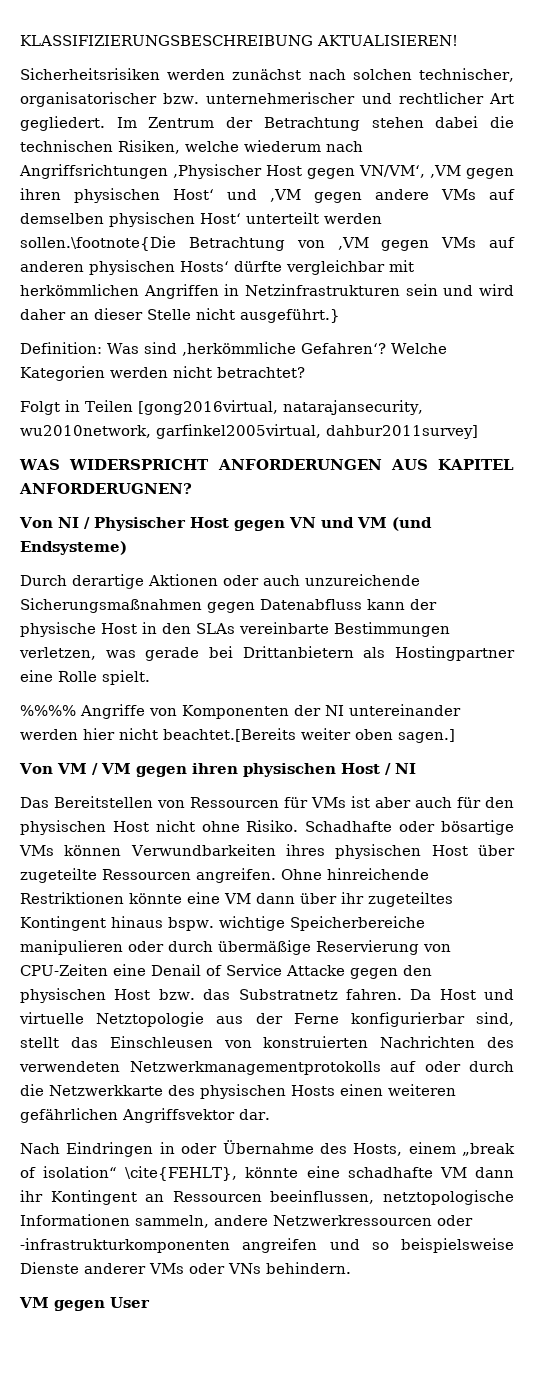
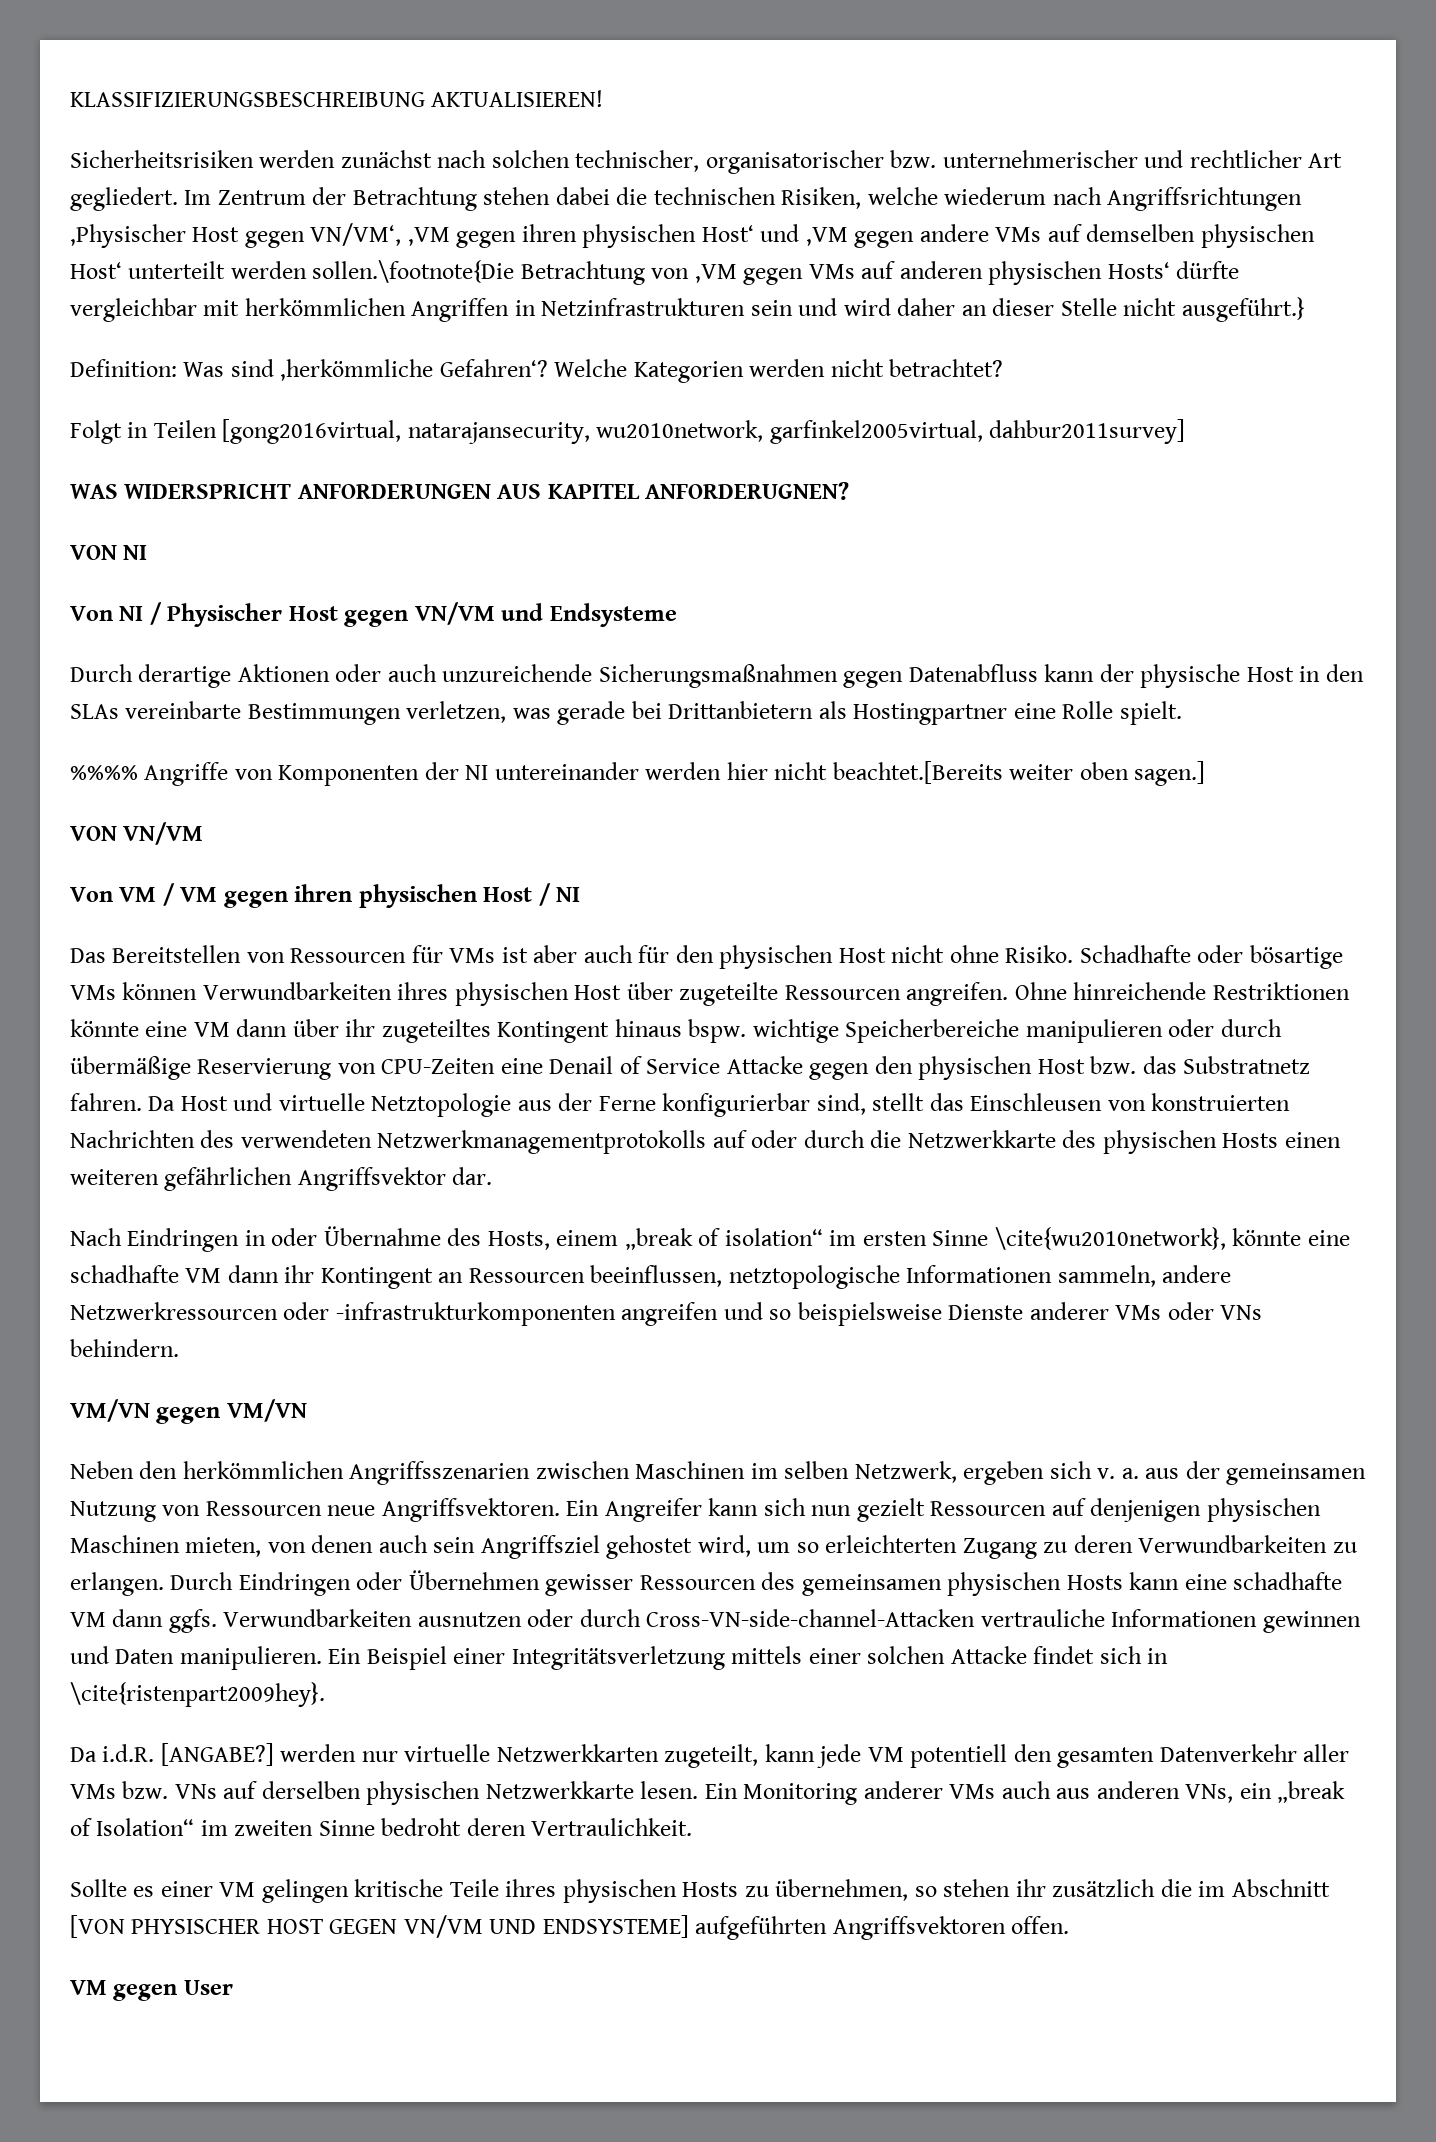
+ VON NI
- Von NI / Physischer Host gegen VN und VM (und Endsysteme)
+ Von NI / Physischer Host gegen VN/VM und Endsysteme
+ VON VN/VM
- Nach Eindringen in oder Übernahme des Hosts, einem „break of isolation“ \cite{FEHLT}, könnte eine schadhafte VM dann ihr Kontingent an Ressourcen beeinflussen, netztopologische Informationen sammeln, andere Netzwerkressourcen oder -infrastrukturkomponenten angreifen und so beispielsweise Dienste anderer VMs oder VNs behindern.
+ Nach Eindringen in oder Übernahme des Hosts, einem „break of isolation“ im ersten Sinne \cite{wu2010network}, könnte eine schadhafte VM dann ihr Kontingent an Ressourcen beeinflussen, netztopologische Informationen sammeln, andere Netzwerkressourcen oder -infrastrukturkomponenten angreifen und so beispielsweise Dienste anderer VMs oder VNs behindern.
+ VM/VN gegen VM/VN
+ Neben den herkömmlichen Angriffsszenarien zwischen Maschinen im selben Netzwerk, ergeben sich v. a. aus der gemeinsamen Nutzung von Ressourcen neue Angriffsvektoren. Ein Angreifer kann sich nun gezielt Ressourcen auf denjenigen physischen Maschinen mieten, von denen auch sein Angriffsziel gehostet wird, um so erleichterten Zugang zu deren Verwundbarkeiten zu erlangen. Durch Eindringen oder Übernehmen gewisser Ressourcen des gemeinsamen physischen Hosts kann eine schadhafte VM dann ggfs. Verwundbarkeiten ausnutzen oder durch Cross-VN-side-channel-Attacken vertrauliche Informationen gewinnen und Daten manipulieren. Ein Beispiel einer Integritätsverletzung mittels einer solchen Attacke findet sich in \cite{ristenpart2009hey}.
+ Da i.d.R. [ANGABE?] werden nur virtuelle Netzwerkkarten zugeteilt, kann jede VM potentiell den gesamten Datenverkehr aller VMs bzw. VNs auf derselben physischen Netzwerkkarte lesen. Ein Monitoring anderer VMs auch aus anderen VNs, ein „break of Isolation“ im zweiten Sinne bedroht deren Vertraulichkeit.
+ Sollte es einer VM gelingen kritische Teile ihres physischen Hosts zu übernehmen, so stehen ihr zusätzlich die im Abschnitt [VON PHYSISCHER HOST GEGEN VN/VM UND ENDSYSTEME] aufgeführten Angriffsvektoren offen.

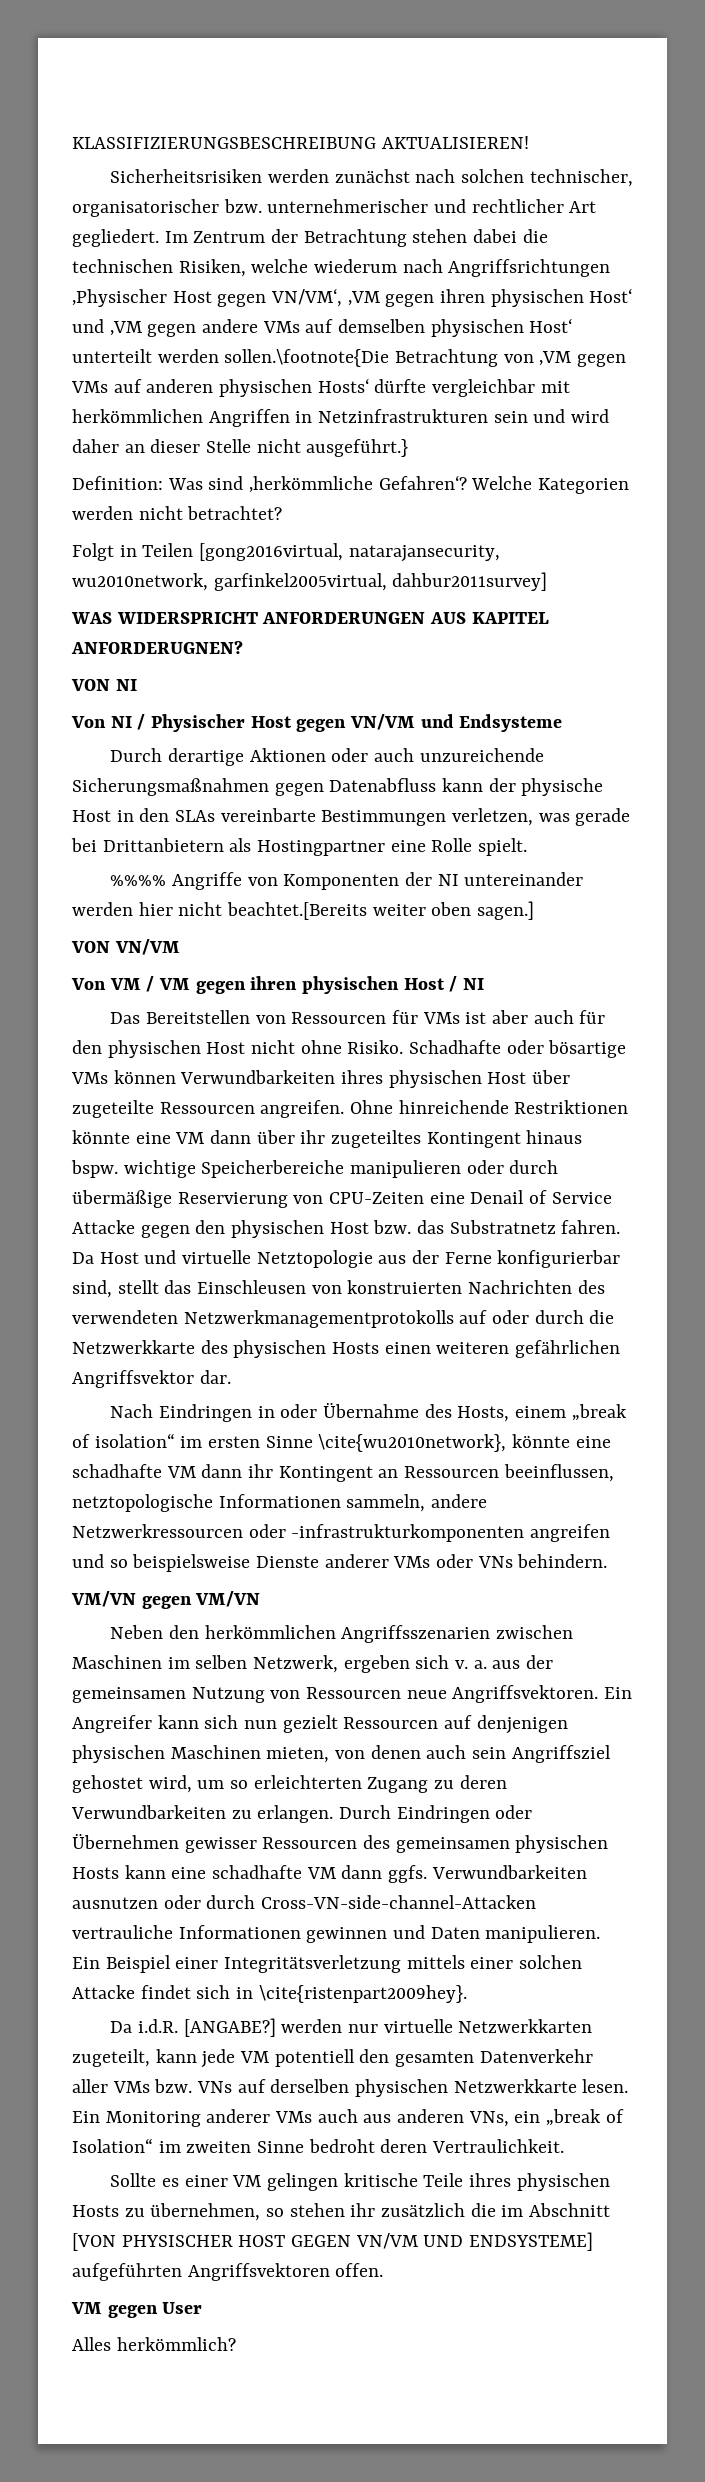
+ Alles herkömmlich?

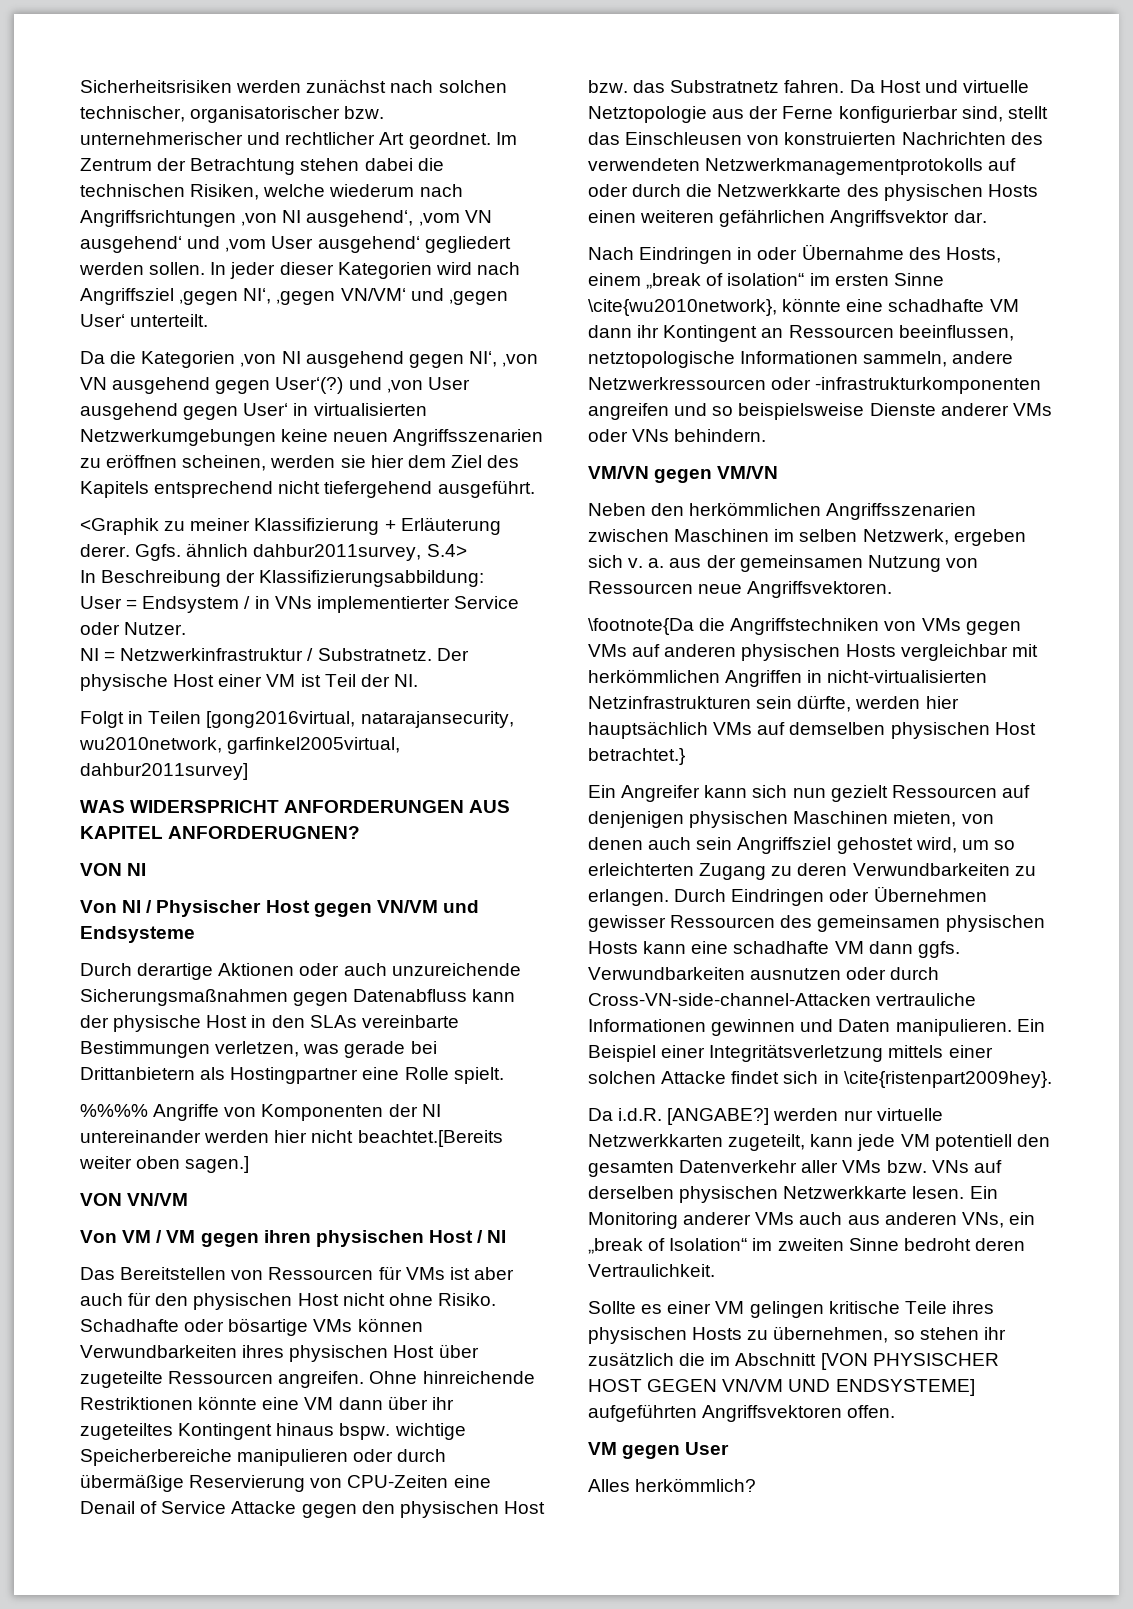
- KLASSIFIZIERUNGSBESCHREIBUNG AKTUALISIEREN!
- Sicherheitsrisiken werden zunächst nach solchen technischer, organisatorischer bzw. unternehmerischer und rechtlicher Art gegliedert.
+ Sicherheitsrisiken werden zunächst nach solchen technischer, organisatorischer bzw. unternehmerischer und rechtlicher Art geordnet.
- Im Zentrum der Betrachtung stehen dabei die technischen Risiken, welche wiederum nach Angriffsrichtungen ‚Physischer Host gegen VN/VM‘, ‚VM gegen ihren physischen Host‘ und ‚VM gegen andere VMs auf demselben physischen Host‘ unterteilt werden sollen.\footnote{Die Betrachtung von ‚VM gegen VMs auf anderen physischen Hosts‘ dürfte vergleichbar mit herkömmlichen Angriffen in Netzinfrastrukturen sein und wird daher an dieser Stelle nicht ausgeführt.}
- Definition: Was sind ‚herkömmliche Gefahren‘? Welche Kategorien werden nicht betrachtet?
+ Im Zentrum der Betrachtung stehen dabei die technischen Risiken, welche wiederum nach Angriffsrichtungen ‚von NI ausgehend‘, ‚vom VN ausgehend‘ und ‚vom User ausgehend‘ gegliedert werden sollen. In jeder dieser Kategorien wird nach Angriffsziel ‚gegen NI‘, ‚gegen VN/VM‘ und ‚gegen User‘ unterteilt.
+ Da die Kategorien ‚von NI ausgehend gegen NI‘, ‚von VN ausgehend gegen User‘(?) und ‚von User ausgehend gegen User‘ in virtualisierten Netzwerkumgebungen keine neuen Angriffsszenarien zu eröffnen scheinen, werden sie hier dem Ziel des Kapitels entsprechend nicht tiefergehend ausgeführt.
+ <Graphik zu meiner Klassifizierung + Erläuterung derer. Ggfs. ähnlich dahbur2011survey, S.4>
+ In Beschreibung der Klassifizierungsabbildung:
+ User = Endsystem / in VNs implementierter Service oder Nutzer.
+ NI = Netzwerkinfrastruktur / Substratnetz. Der physische Host einer VM ist Teil der NI.
- Neben den herkömmlichen Angriffsszenarien zwischen Maschinen im selben Netzwerk, ergeben sich v. a. aus der gemeinsamen Nutzung von Ressourcen neue Angriffsvektoren. Ein Angreifer kann sich nun gezielt Ressourcen auf denjenigen physischen Maschinen mieten, von denen auch sein Angriffsziel gehostet wird, um so erleichterten Zugang zu deren Verwundbarkeiten zu erlangen.
+ Neben den herkömmlichen Angriffsszenarien zwischen Maschinen im selben Netzwerk, ergeben sich v. a. aus der gemeinsamen Nutzung von Ressourcen neue Angriffsvektoren.
+ \footnote{Da die Angriffstechniken von VMs gegen VMs auf anderen physischen Hosts vergleichbar mit herkömmlichen Angriffen in nicht-virtualisierten Netzinfrastrukturen sein dürfte, werden hier hauptsächlich VMs auf demselben physischen Host betrachtet.}
+ Ein Angreifer kann sich nun gezielt Ressourcen auf denjenigen physischen Maschinen mieten, von denen auch sein Angriffsziel gehostet wird, um so erleichterten Zugang zu deren Verwundbarkeiten zu erlangen.

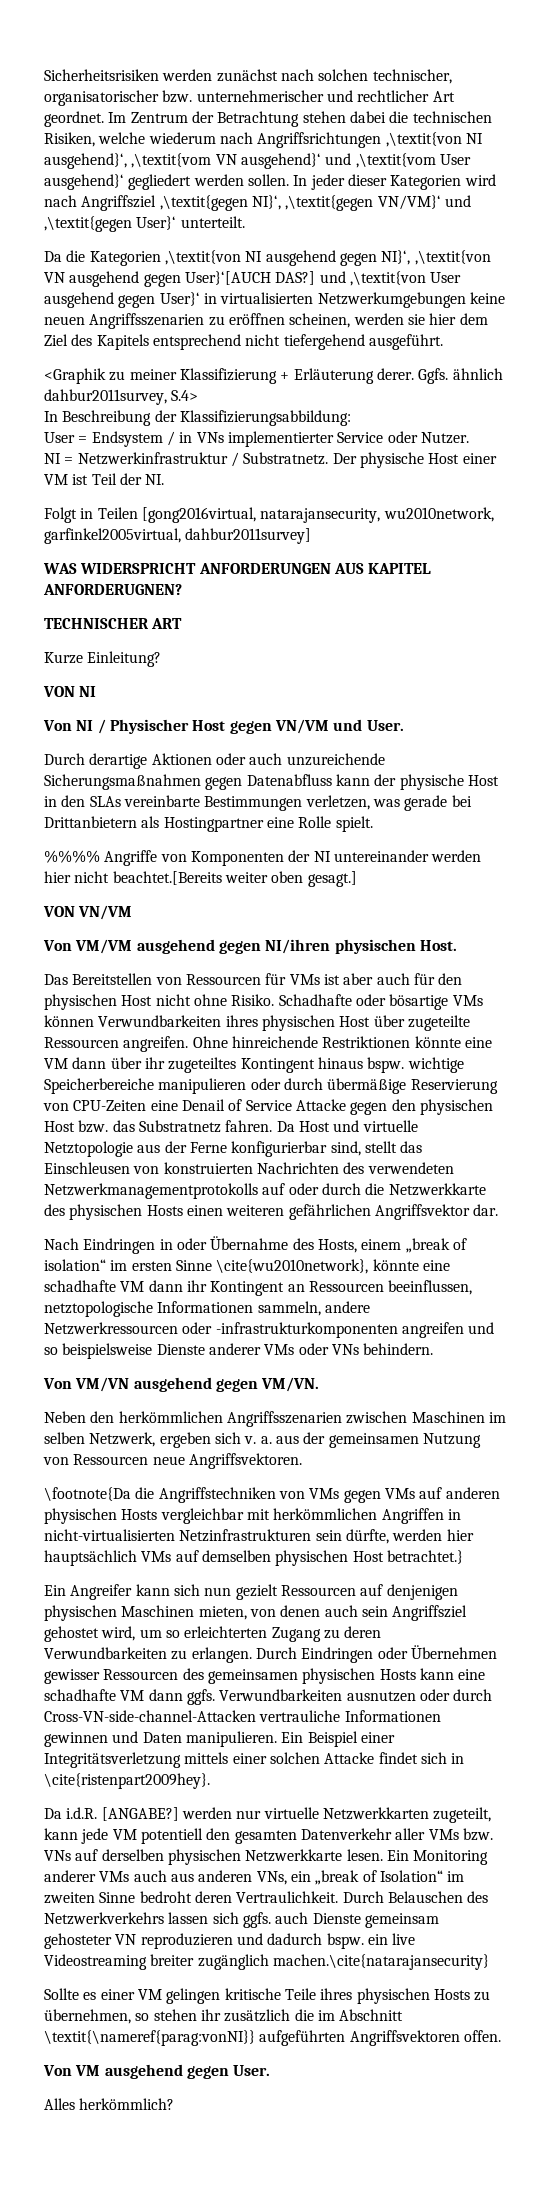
- Im Zentrum der Betrachtung stehen dabei die technischen Risiken, welche wiederum nach Angriffsrichtungen ‚von NI ausgehend‘, ‚vom VN ausgehend‘ und ‚vom User ausgehend‘ gegliedert werden sollen.
+ Im Zentrum der Betrachtung stehen dabei die technischen Risiken, welche wiederum nach Angriffsrichtungen ‚\textit{von NI ausgehend}‘, ‚\textit{vom VN ausgehend}‘ und ‚\textit{vom User ausgehend}‘ gegliedert werden sollen.
- In jeder dieser Kategorien wird nach Angriffsziel ‚gegen NI‘, ‚gegen VN/VM‘ und ‚gegen User‘ unterteilt.
+ In jeder dieser Kategorien wird nach Angriffsziel ‚\textit{gegen NI}‘, ‚\textit{gegen VN/VM}‘ und ‚\textit{gegen User}‘ unterteilt.
- Da die Kategorien ‚von NI ausgehend gegen NI‘, ‚von VN ausgehend gegen User‘(?) und ‚von User ausgehend gegen User‘ in virtualisierten Netzwerkumgebungen keine neuen Angriffsszenarien zu eröffnen scheinen, werden sie hier dem Ziel des Kapitels entsprechend nicht tiefergehend ausgeführt.
+ Da die Kategorien ‚\textit{von NI ausgehend gegen NI}‘, ‚\textit{von VN ausgehend gegen User}‘[AUCH DAS?] und ‚\textit{von User ausgehend gegen User}‘ in virtualisierten Netzwerkumgebungen keine neuen Angriffsszenarien zu eröffnen scheinen, werden sie hier dem Ziel des Kapitels entsprechend nicht tiefergehend ausgeführt.
+ TECHNISCHER ART
+ Kurze Einleitung?
- Von NI / Physischer Host gegen VN/VM und Endsysteme
+ Von NI / Physischer Host gegen VN/VM und User.
- %%%% Angriffe von Komponenten der NI untereinander werden hier nicht beachtet.[Bereits weiter oben sagen.]
+ %%%% Angriffe von Komponenten der NI untereinander werden hier nicht beachtet.[Bereits weiter oben gesagt.]
- Von VM / VM gegen ihren physischen Host / NI
+ Von VM/VM ausgehend gegen NI/ihren physischen Host.
- VM/VN gegen VM/VN
+ Von VM/VN ausgehend gegen VM/VN.
+ Durch Belauschen des Netzwerkverkehrs lassen sich ggfs. auch Dienste gemeinsam gehosteter VN reproduzieren und dadurch bspw. ein live Videostreaming breiter zugänglich machen.\cite{natarajansecurity}
- Sollte es einer VM gelingen kritische Teile ihres physischen Hosts zu übernehmen, so stehen ihr zusätzlich die im Abschnitt [VON PHYSISCHER HOST GEGEN VN/VM UND ENDSYSTEME] aufgeführten Angriffsvektoren offen.
- VM gegen User
+ Sollte es einer VM gelingen kritische Teile ihres physischen Hosts zu übernehmen, so stehen ihr zusätzlich die im Abschnitt \textit{\nameref{parag:vonNI}} aufgeführten Angriffsvektoren offen.
+ Von VM ausgehend gegen User.

